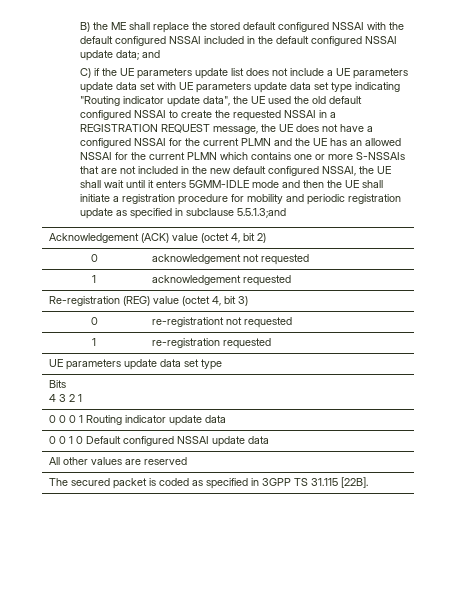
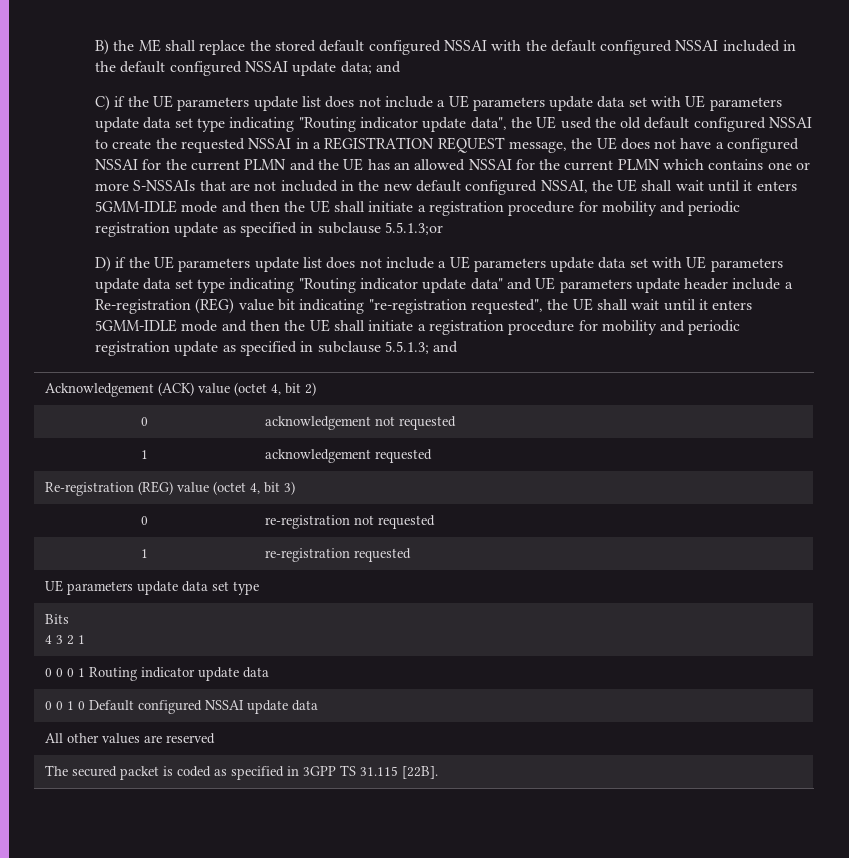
- C) if the UE parameters update list does not include a UE parameters update data set with UE parameters update data set type indicating "Routing indicator update data", the UE used the old default configured NSSAI to create the requested NSSAI in a REGISTRATION REQUEST message, the UE does not have a configured NSSAI for the current PLMN and the UE has an allowed NSSAI for the current PLMN which contains one or more S-NSSAIs that are not included in the new default configured NSSAI, the UE shall wait until it enters 5GMM-IDLE mode and then the UE shall initiate a registration procedure for mobility and periodic registration update as specified in subclause 5.5.1.3;and
+ C) if the UE parameters update list does not include a UE parameters update data set with UE parameters update data set type indicating "Routing indicator update data", the UE used the old default configured NSSAI to create the requested NSSAI in a REGISTRATION REQUEST message, the UE does not have a configured NSSAI for the current PLMN and the UE has an allowed NSSAI for the current PLMN which contains one or more S-NSSAIs that are not included in the new default configured NSSAI, the UE shall wait until it enters 5GMM-IDLE mode and then the UE shall initiate a registration procedure for mobility and periodic registration update as specified in subclause 5.5.1.3;or
+ D) if the UE parameters update list does not include a UE parameters update data set with UE parameters update data set type indicating "Routing indicator update data" and UE parameters update header include a Re-registration (REG) value bit indicating "re-registration requested", the UE shall wait until it enters 5GMM-IDLE mode and then the UE shall initiate a registration procedure for mobility and periodic registration update as specified in subclause 5.5.1.3; and
- 0 | re-registrationt not requested
+ 0 | re-registration not requested

